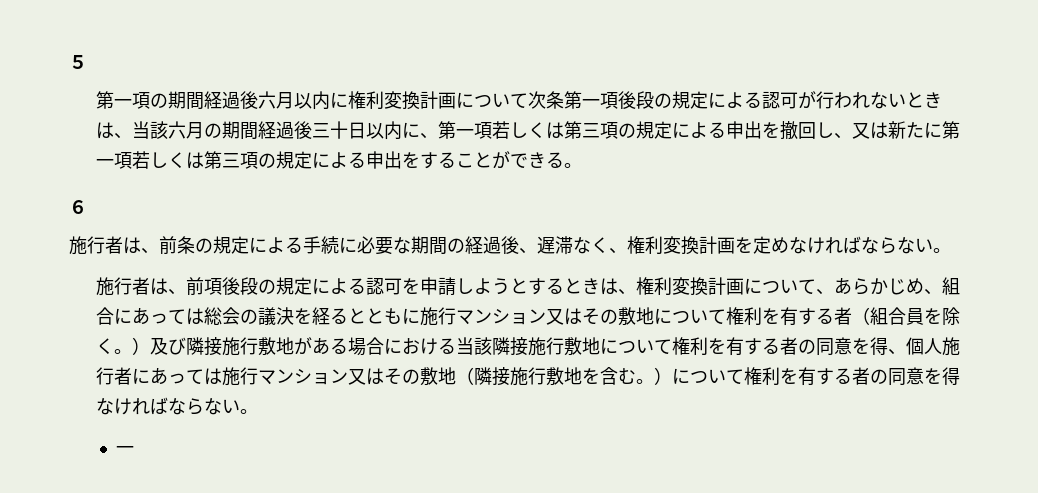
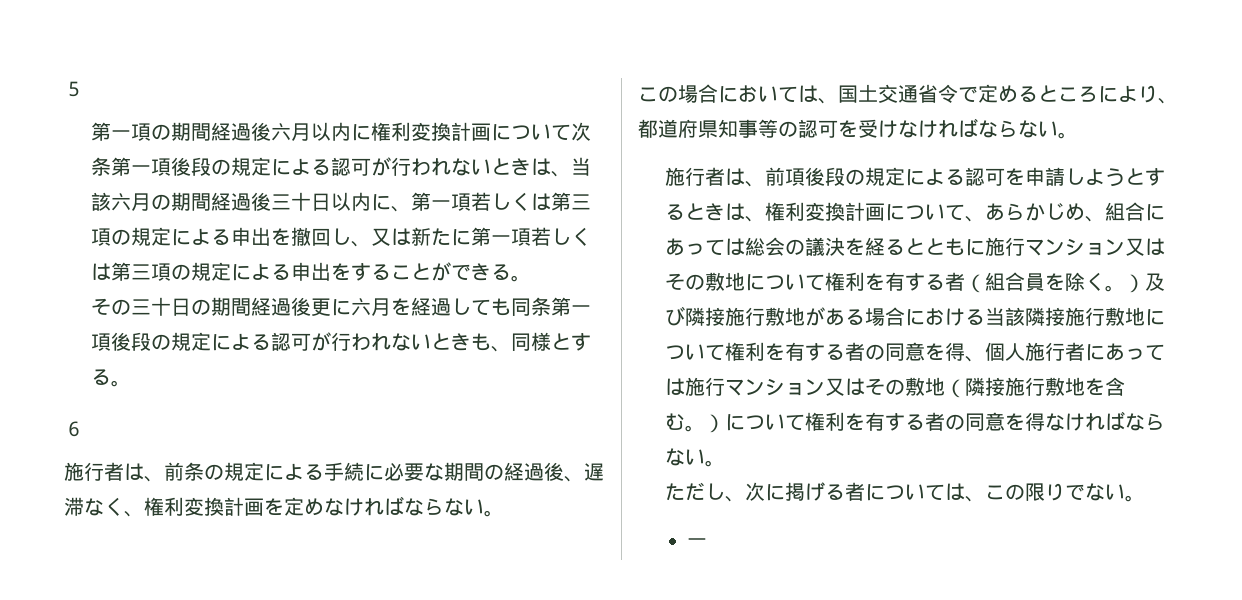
+ その三十日の期間経過後更に六月を経過しても同条第一項後段の規定による認可が行われないときも、同様とする。
+ この場合においては、国土交通省令で定めるところにより、都道府県知事等の認可を受けなければならない。
+ ただし、次に掲げる者については、この限りでない。

